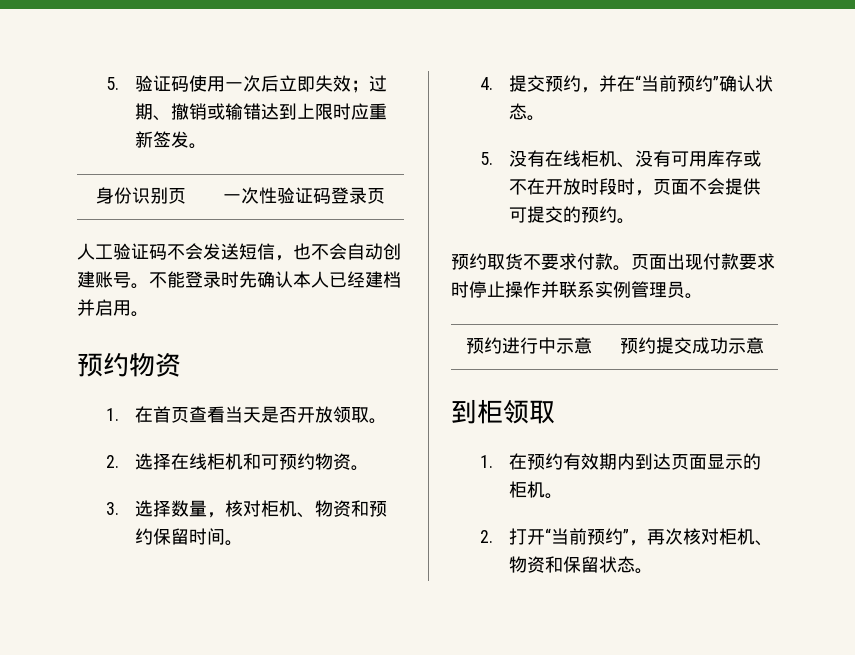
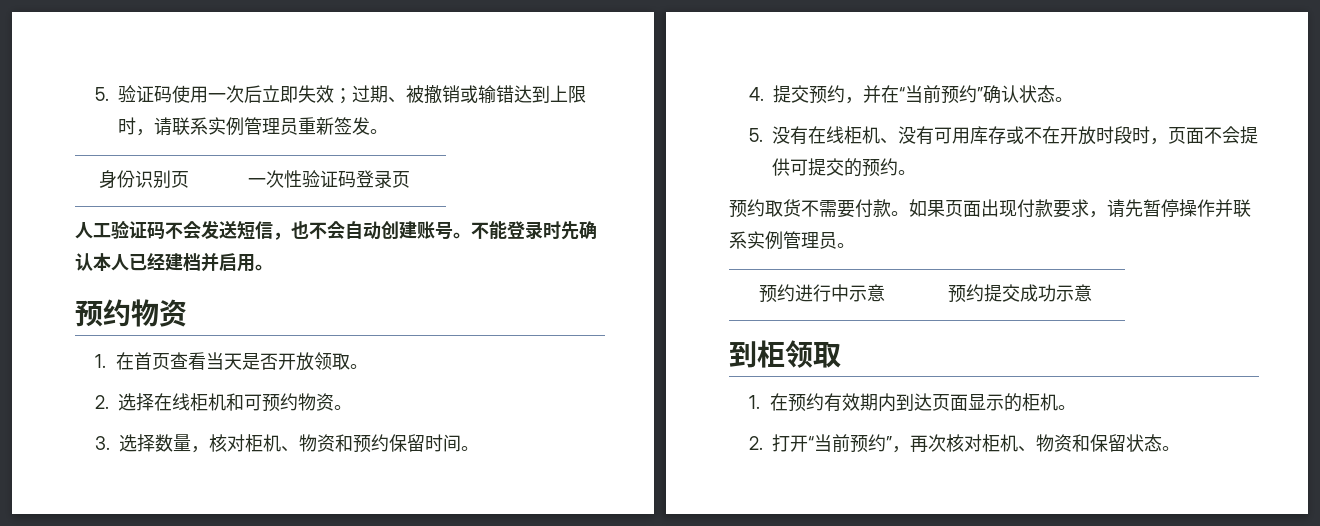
- 5.验证码使用一次后立即失效；过期、撤销或输错达到上限时应重新签发。
+ 5.验证码使用一次后立即失效；过期、被撤销或输错达到上限时，请联系实例管理员重新签发。
- 预约取货不要求付款。页面出现付款要求时停止操作并联系实例管理员。
+ 预约取货不需要付款。如果页面出现付款要求，请先暂停操作并联系实例管理员。

